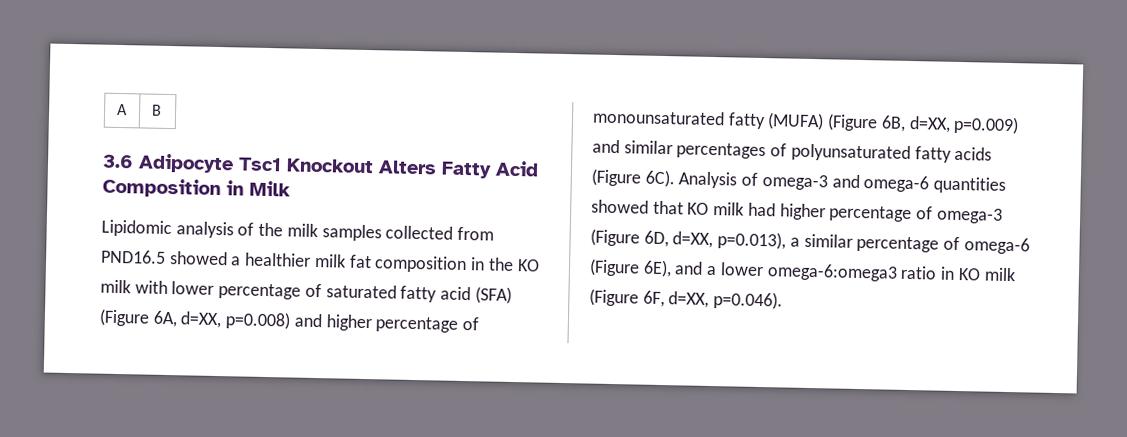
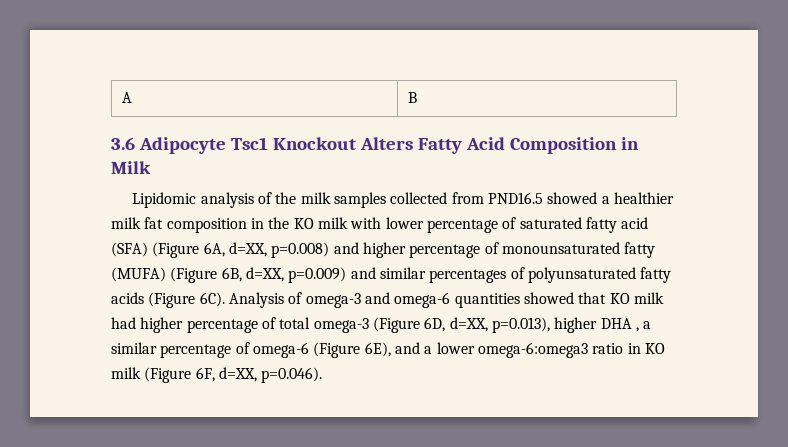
- Analysis of omega-3 and omega-6 quantities showed that KO milk had higher percentage of omega-3 (Figure 6D, d=XX, p=0.013), a similar percentage of omega-6 (Figure 6E), and a lower omega-6:omega3 ratio in KO milk (Figure 6F, d=XX, p=0.046).
+ Analysis of omega-3 and omega-6 quantities showed that KO milk had higher percentage of total omega-3 (Figure 6D, d=XX, p=0.013), higher DHA , a similar percentage of omega-6 (Figure 6E), and a lower omega-6:omega3 ratio in KO milk (Figure 6F, d=XX, p=0.046).

